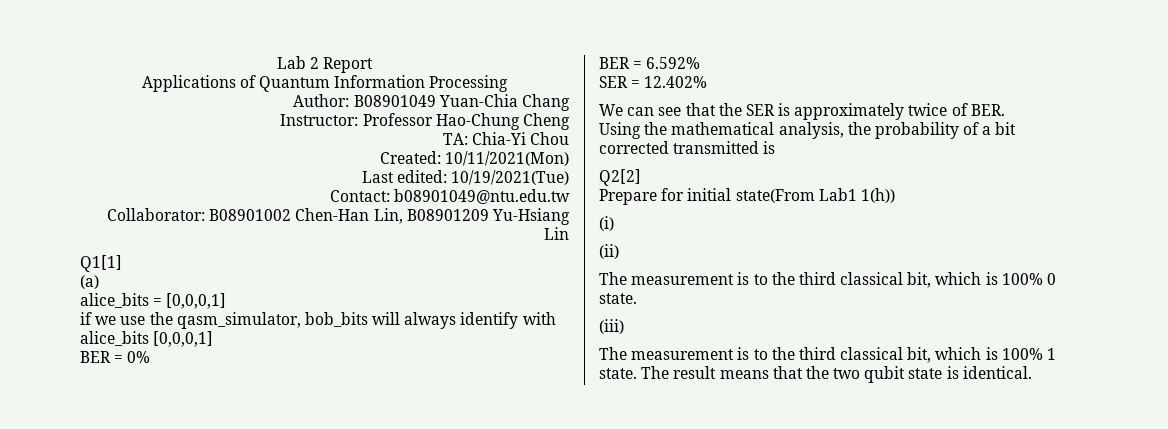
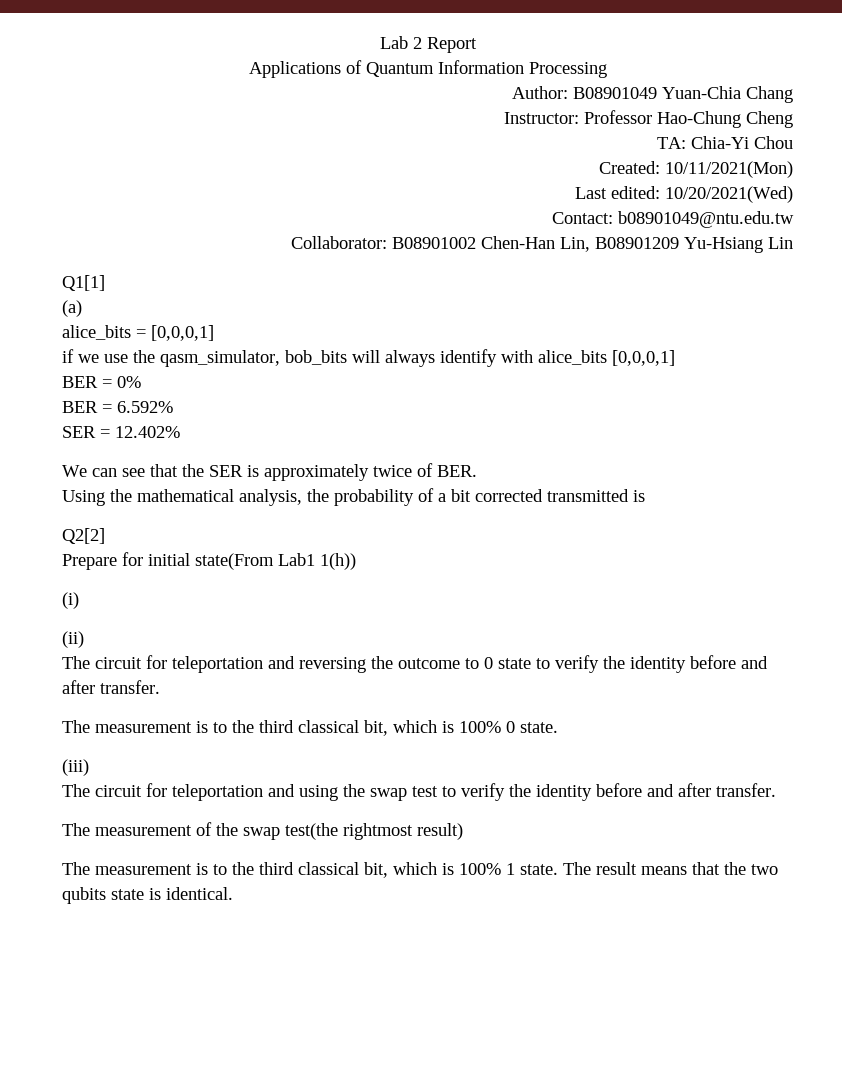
- Last edited: 10/19/2021(Tue)
+ Last edited: 10/20/2021(Wed)
+ The circuit for teleportation and reversing the outcome to 0 state to verify the identity before and after transfer.
+ The circuit for teleportation and using the swap test to verify the identity before and after transfer.
+ The measurement of the swap test(the rightmost result)
- The result means that the two qubit state is identical.
+ The result means that the two qubits state is identical.

